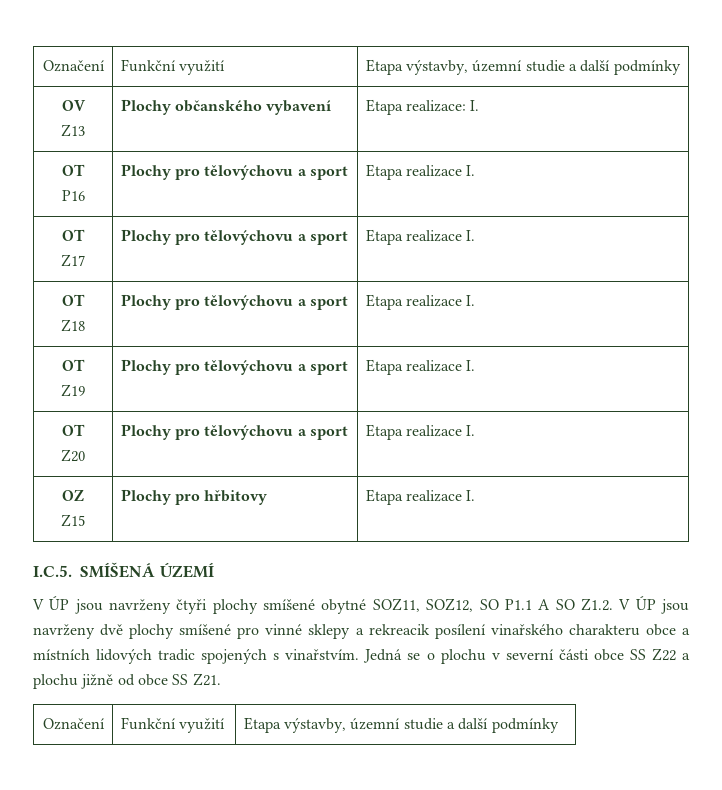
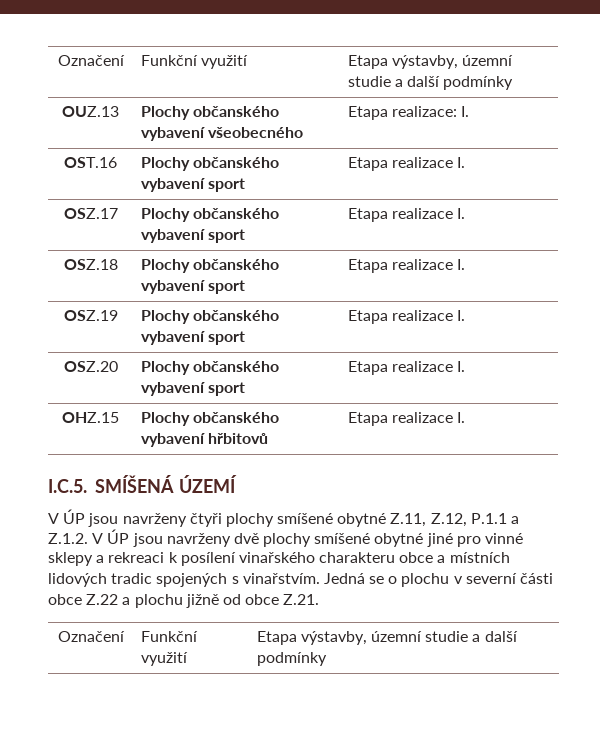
- OV
- Z13 | Plochy občanského vybavení | Etapa realizace: I.
- OT
- P16 | Plochy pro tělovýchovu a sport | Etapa realizace I.
- OT
- Z17 | Plochy pro tělovýchovu a sport | Etapa realizace I.
- OT
- Z18 | Plochy pro tělovýchovu a sport | Etapa realizace I.
- OT
- Z19 | Plochy pro tělovýchovu a sport | Etapa realizace I.
- OT
- Z20 | Plochy pro tělovýchovu a sport | Etapa realizace I.
- OZ
- Z15 | Plochy pro hřbitovy | Etapa realizace I.
+ OUZ.13 | Plochy občanského vybavení všeobecného | Etapa realizace: I.
+ OST.16 | Plochy občanského vybavení sport | Etapa realizace I.
+ OSZ.17 | Plochy občanského vybavení sport | Etapa realizace I.
+ OSZ.18 | Plochy občanského vybavení sport | Etapa realizace I.
+ OSZ.19 | Plochy občanského vybavení sport | Etapa realizace I.
+ OSZ.20 | Plochy občanského vybavení sport | Etapa realizace I.
+ OHZ.15 | Plochy občanského vybavení hřbitovů | Etapa realizace I.
- V ÚP jsou navrženy čtyři plochy smíšené obytné SOZ11, SOZ12, SO P1.1 A SO Z1.2. V ÚP jsou navrženy dvě plochy smíšené pro vinné sklepy a rekreacik posílení vinařského charakteru obce a místních lidových tradic spojených s vinařstvím.
+ V ÚP jsou navrženy čtyři plochy smíšené obytné Z.11, Z.12, P.1.1 a Z.1.2. V ÚP jsou navrženy dvě plochy smíšené obytné jiné pro vinné sklepy a rekreaci k posílení vinařského charakteru obce a místních lidových tradic spojených s vinařstvím.
- Jedná se o plochu v severní části obce SS Z22 a plochu jižně od obce SS Z21.
+ Jedná se o plochu v severní části obce Z.22 a plochu jižně od obce Z.21.

